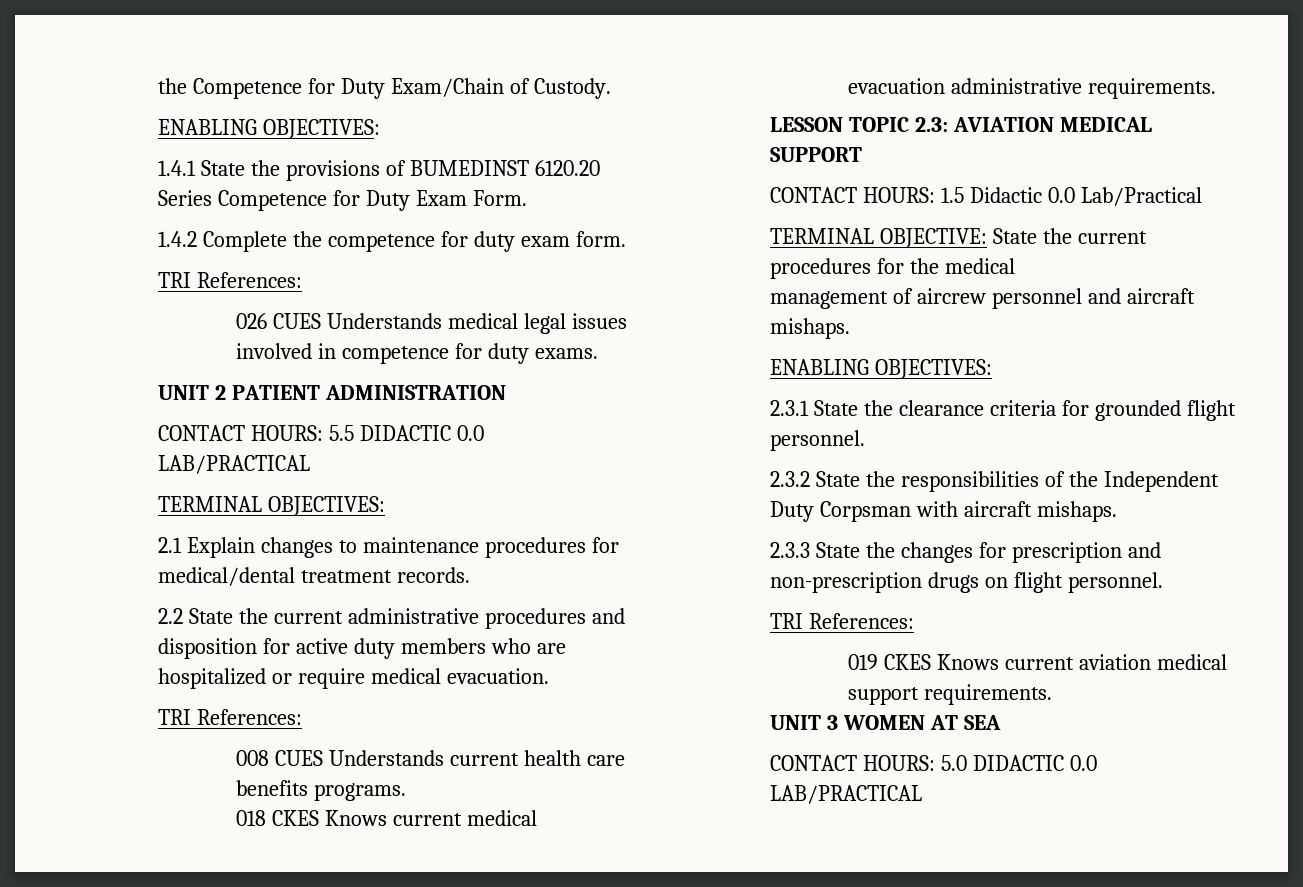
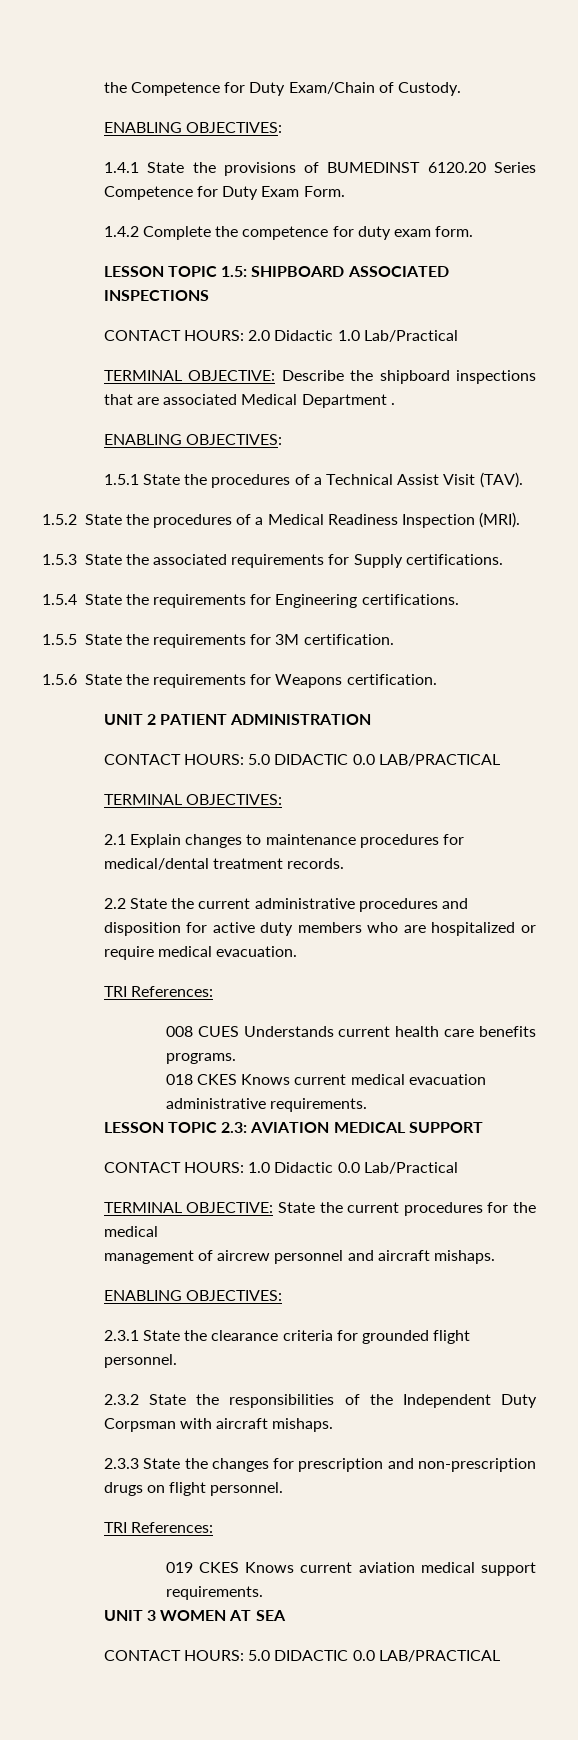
  1.4.2 Complete the competence for duty exam form.
- TRI References:
- 026 CUES Understands medical legal issues involved in competence for duty exams.
+ LESSON TOPIC 1.5: SHIPBOARD ASSOCIATED INSPECTIONS
+ CONTACT HOURS: 2.0 Didactic 1.0 Lab/Practical
+ TERMINAL OBJECTIVE: Describe the shipboard inspections that are associated Medical Department .
+ ENABLING OBJECTIVES:
+ 1.5.1 State the procedures of a Technical Assist Visit (TAV).
+ 1.5.2 State the procedures of a Medical Readiness Inspection (MRI).
+ 1.5.3 State the associated requirements for Supply certifications.
+ 1.5.4 State the requirements for Engineering certifications.
+ 1.5.5 State the requirements for 3M certification.
+ 1.5.6 State the requirements for Weapons certification.
  UNIT 2 PATIENT ADMINISTRATION
- CONTACT HOURS: 5.5 DIDACTIC 0.0 LAB/PRACTICAL
+ CONTACT HOURS: 5.0 DIDACTIC 0.0 LAB/PRACTICAL
- CONTACT HOURS: 1.5 Didactic 0.0 Lab/Practical
+ CONTACT HOURS: 1.0 Didactic 0.0 Lab/Practical

